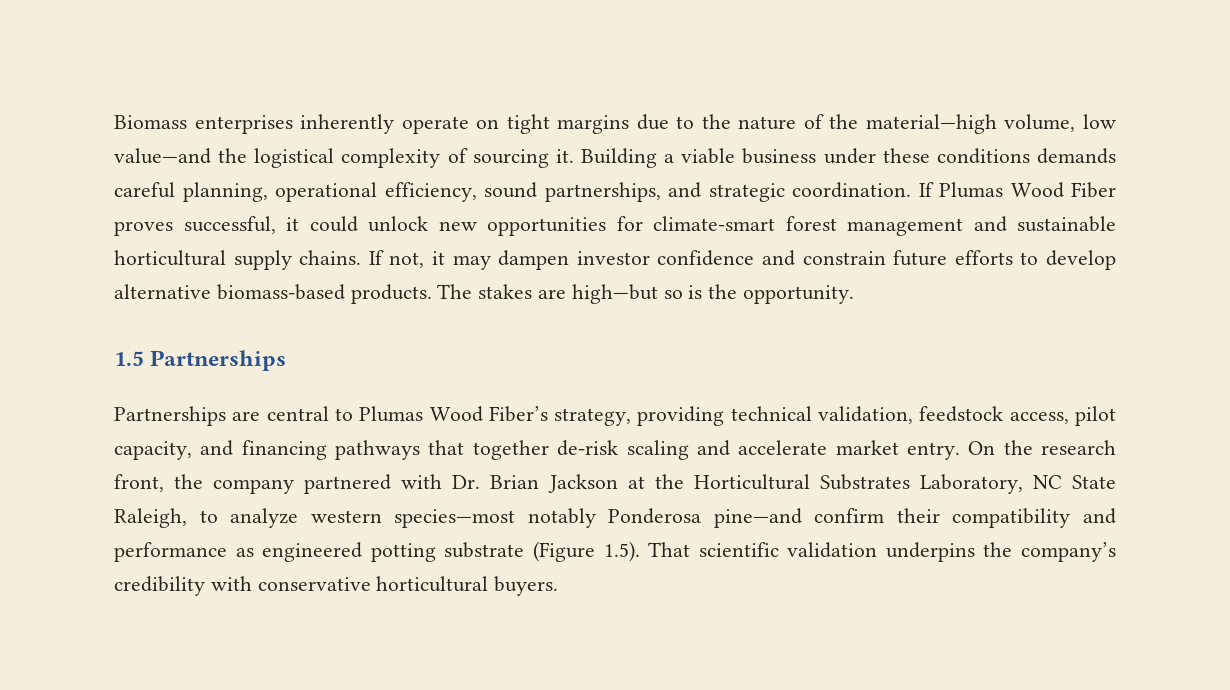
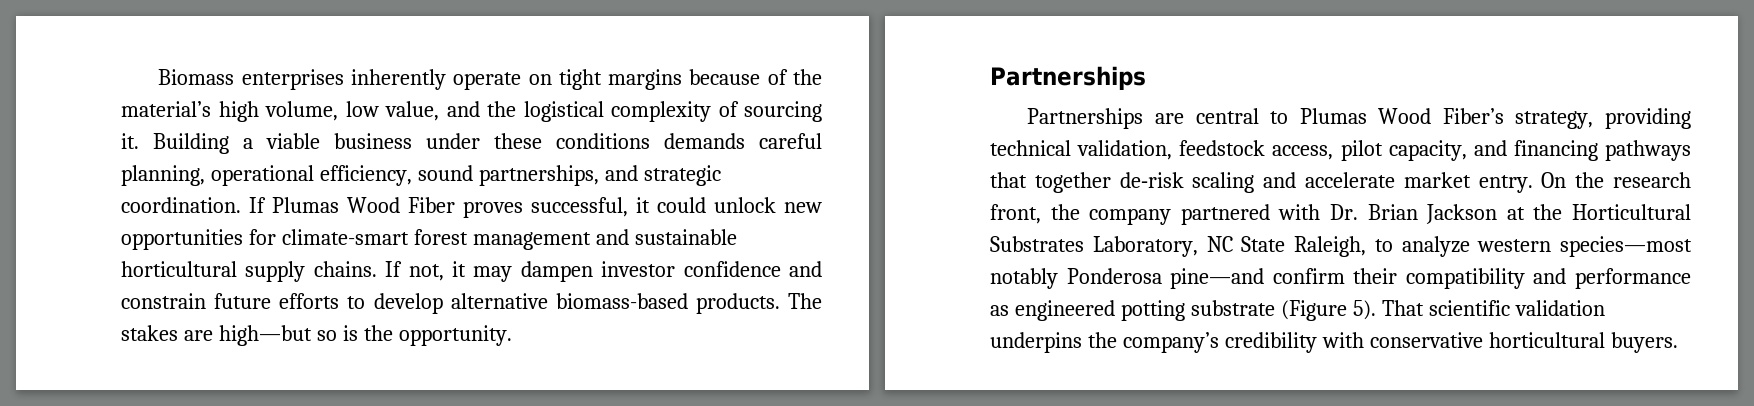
- Biomass enterprises inherently operate on tight margins due to the nature of the material—high volume, low value—and the logistical complexity of sourcing it.
+ Biomass enterprises inherently operate on tight margins because of the material’s high volume, low value, and the logistical complexity of sourcing it.
  The stakes are high—but so is the opportunity.
- 1.5 Partnerships
+ Partnerships
- On the research front, the company partnered with Dr. Brian Jackson at the Horticultural Substrates Laboratory, NC State Raleigh, to analyze western species—most notably Ponderosa pine—and confirm their compatibility and performance as engineered potting substrate (Figure 1.5). That scientific validation underpins the company’s credibility with conservative horticultural buyers.
+ On the research front, the company partnered with Dr. Brian Jackson at the Horticultural Substrates Laboratory, NC State Raleigh, to analyze western species—most notably Ponderosa pine—and confirm their compatibility and performance as engineered potting substrate (Figure 5). That scientific validation underpins the company’s credibility with conservative horticultural buyers.

